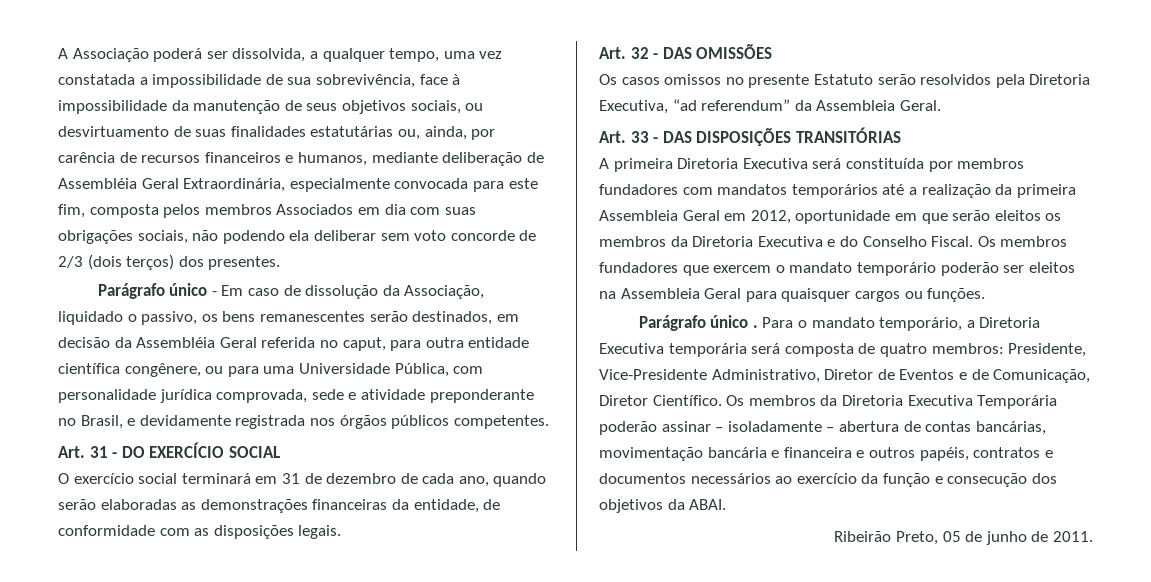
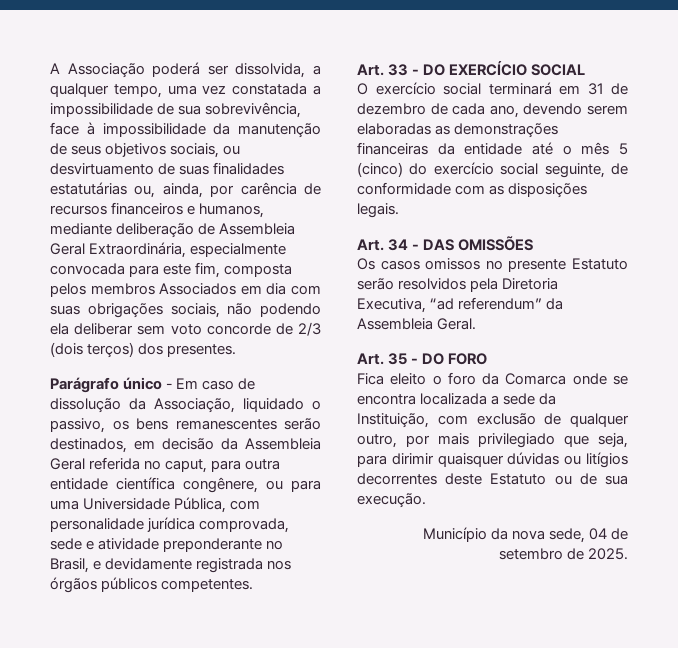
- A Associação poderá ser dissolvida, a qualquer tempo, uma vez constatada a impossibilidade de sua sobrevivência, face à impossibilidade da manutenção de seus objetivos sociais, ou desvirtuamento de suas finalidades estatutárias ou, ainda, por carência de recursos financeiros e humanos, mediante deliberação de Assembléia Geral Extraordinária, especialmente convocada para este fim, composta pelos membros Associados em dia com suas obrigações sociais, não podendo ela deliberar sem voto concorde de 2/3 (dois terços) dos presentes.
+ A Associação poderá ser dissolvida, a qualquer tempo, uma vez constatada a impossibilidade de sua sobrevivência, face à impossibilidade da manutenção de seus objetivos sociais, ou desvirtuamento de suas finalidades estatutárias ou, ainda, por carência de recursos financeiros e humanos, mediante deliberação de Assembleia Geral Extraordinária, especialmente convocada para este fim, composta pelos membros Associados em dia com suas obrigações sociais, não podendo ela deliberar sem voto concorde de 2/3 (dois terços) dos presentes.
- Parágrafo único - Em caso de dissolução da Associação, liquidado o passivo, os bens remanescentes serão destinados, em decisão da Assembléia Geral referida no caput, para outra entidade científica congênere, ou para uma Universidade Pública, com personalidade jurídica comprovada, sede e atividade preponderante no Brasil, e devidamente registrada nos órgãos públicos competentes.
+ Parágrafo único - Em caso de dissolução da Associação, liquidado o passivo, os bens remanescentes serão destinados, em decisão da Assembleia Geral referida no caput, para outra entidade científica congênere, ou para uma Universidade Pública, com personalidade jurídica comprovada, sede e atividade preponderante no Brasil, e devidamente registrada nos órgãos públicos competentes.
- Art. 31 - DO EXERCÍCIO SOCIAL
+ Art. 33 - DO EXERCÍCIO SOCIAL
- O exercício social terminará em 31 de dezembro de cada ano, quando serão elaboradas as demonstrações financeiras da entidade, de conformidade com as disposições legais.
+ O exercício social terminará em 31 de dezembro de cada ano, devendo serem elaboradas as demonstrações financeiras da entidade até o mês 5 (cinco) do exercício social seguinte, de conformidade com as disposições legais.
- Art. 32 - DAS OMISSÕES
+ Art. 34 - DAS OMISSÕES
- Art. 33 - DAS DISPOSIÇÕES TRANSITÓRIAS
- A primeira Diretoria Executiva será constituída por membros fundadores com mandatos temporários até a realização da primeira Assembleia Geral em 2012, oportunidade em que serão eleitos os membros da Diretoria Executiva e do Conselho Fiscal. Os membros fundadores que exercem o mandato temporário poderão ser eleitos na Assembleia Geral para quaisquer cargos ou funções.
- Parágrafo único . Para o mandato temporário, a Diretoria Executiva temporária será composta de quatro membros: Presidente, Vice-Presidente Administrativo, Diretor de Eventos e de Comunicação, Diretor Científico. Os membros da Diretoria Executiva Temporária poderão assinar – isoladamente – abertura de contas bancárias, movimentação bancária e financeira e outros papéis, contratos e documentos necessários ao exercício da função e consecução dos objetivos da ABAI.
- Ribeirão Preto, 05 de junho de 2011.
+ Art. 35 - DO FORO
+ Fica eleito o foro da Comarca onde se encontra localizada a sede da Instituição, com exclusão de qualquer outro, por mais privilegiado que seja, para dirimir quaisquer dúvidas ou litígios decorrentes deste Estatuto ou de sua execução.
+ Município da nova sede, 04 de setembro de 2025.

